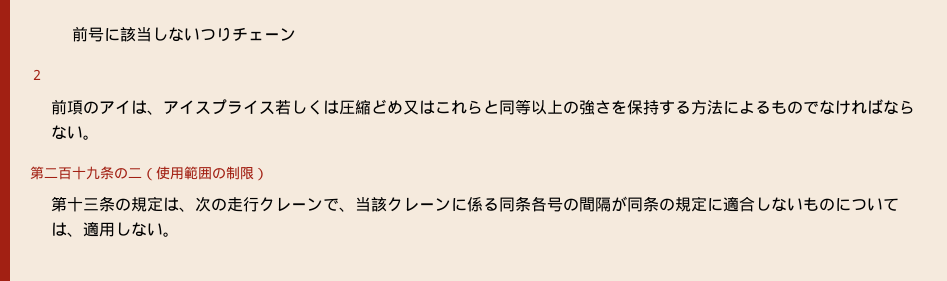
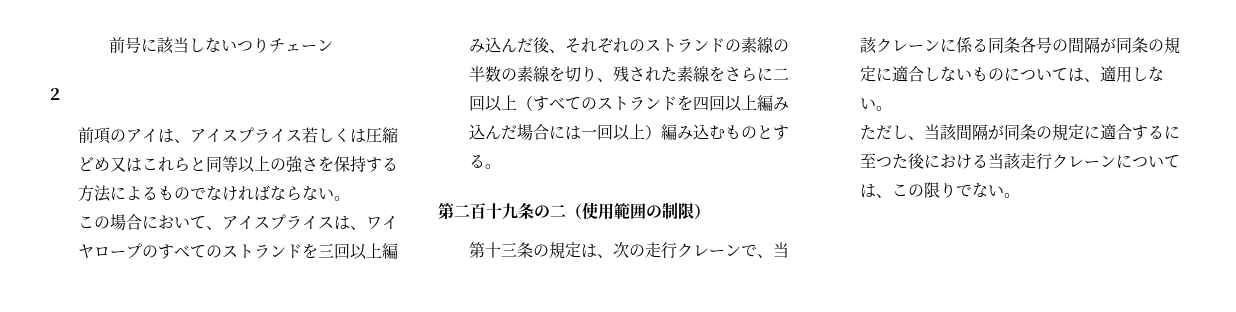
+ この場合において、アイスプライスは、ワイヤロープのすべてのストランドを三回以上編み込んだ後、それぞれのストランドの素線の半数の素線を切り、残された素線をさらに二回以上（すべてのストランドを四回以上編み込んだ場合には一回以上）編み込むものとする。
+ ただし、当該間隔が同条の規定に適合するに至つた後における当該走行クレーンについては、この限りでない。

